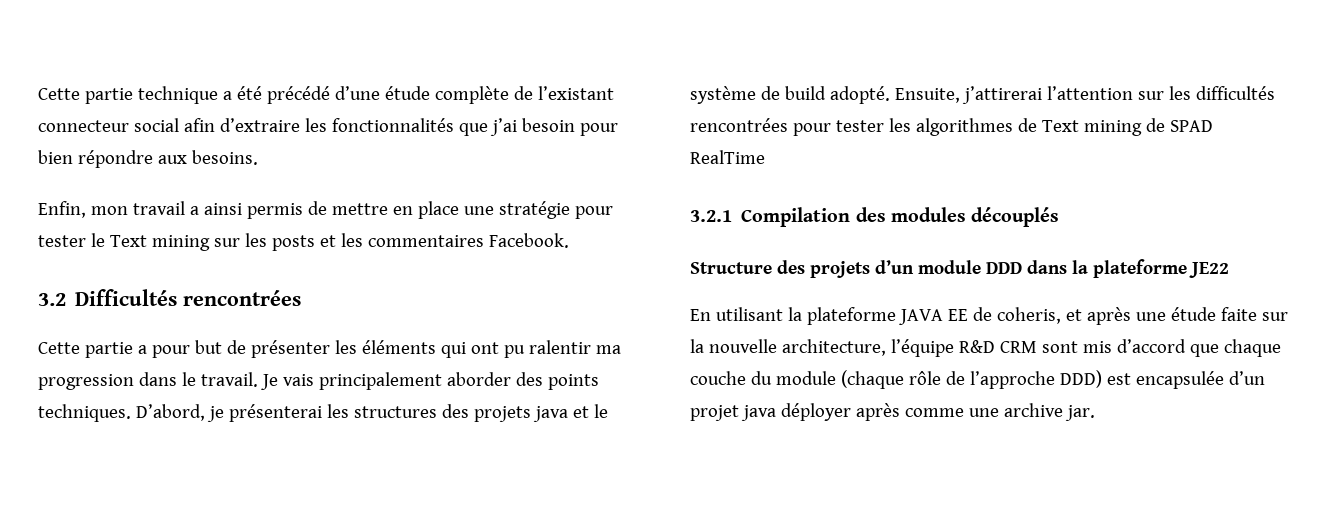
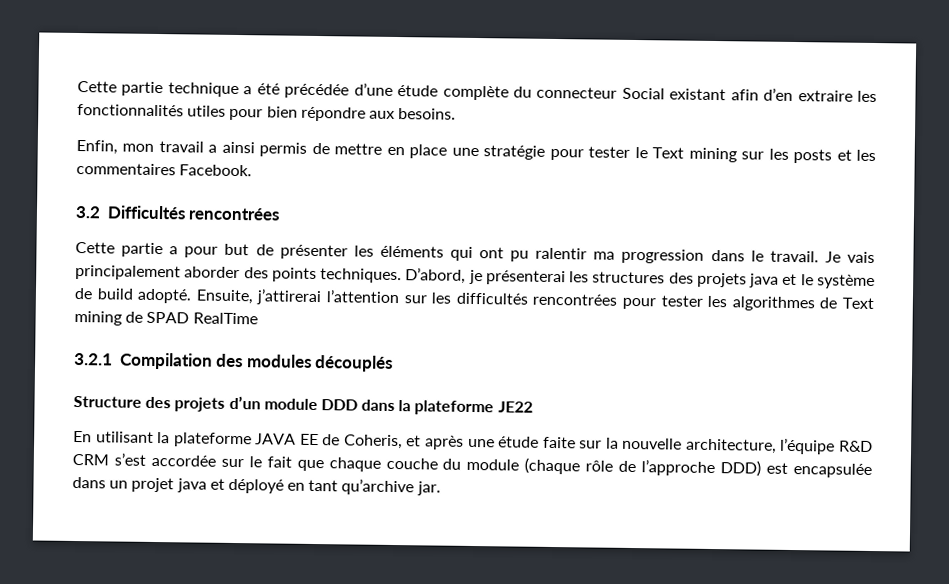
- Cette partie technique a été précédé d’une étude complète de l’existant connecteur social afin d’extraire les fonctionnalités que j’ai besoin pour bien répondre aux besoins.
+ Cette partie technique a été précédée d’une étude complète du connecteur Social existant afin d’en extraire les fonctionnalités utiles pour bien répondre aux besoins.
- En utilisant la plateforme JAVA EE de coheris, et après une étude faite sur la nouvelle architecture, l’équipe R&D CRM sont mis d’accord que chaque couche du module (chaque rôle de l’approche DDD) est encapsulée d’un projet java déployer après comme une archive jar.
+ En utilisant la plateforme JAVA EE de Coheris, et après une étude faite sur la nouvelle architecture, l’équipe R&D CRM s’est accordée sur le fait que chaque couche du module (chaque rôle de l’approche DDD) est encapsulée dans un projet java et déployé en tant qu’archive jar.

